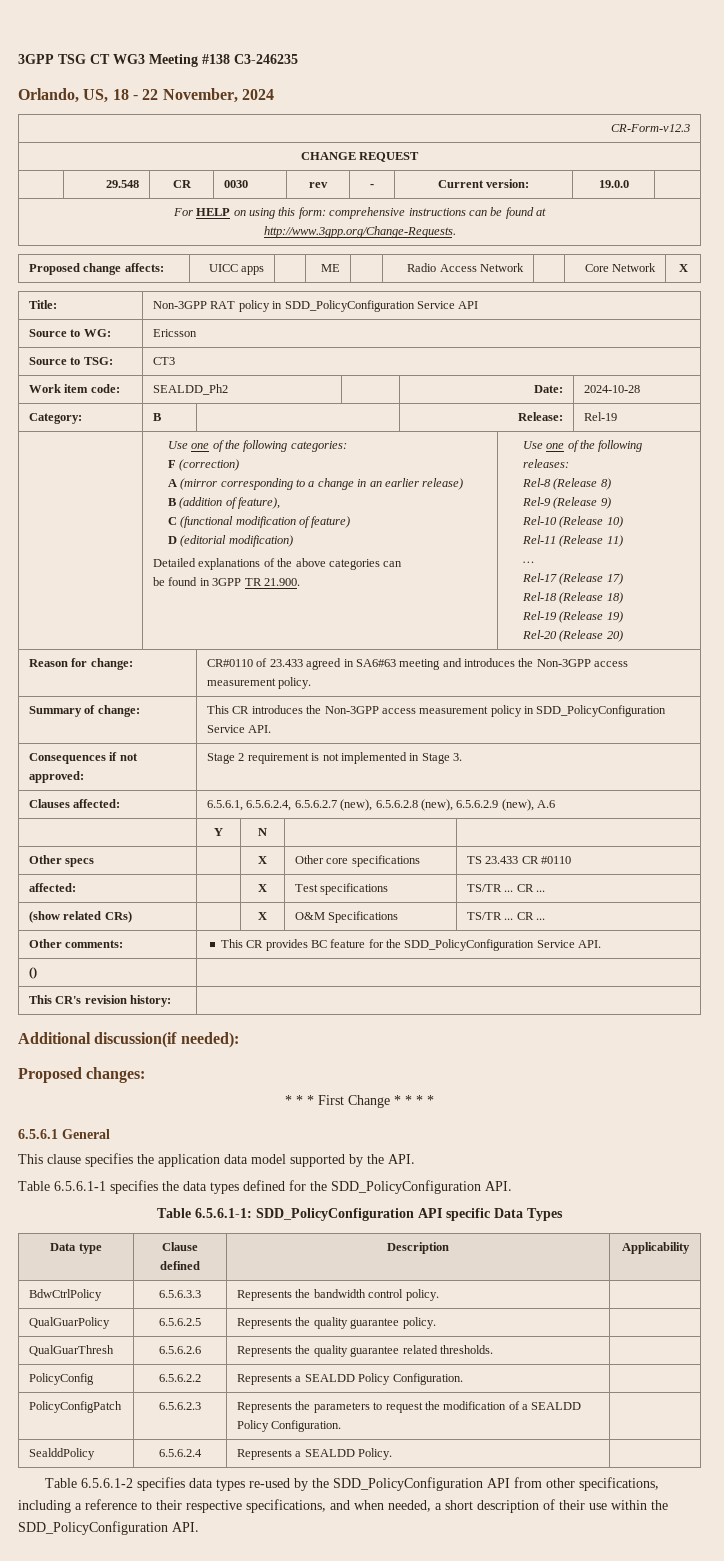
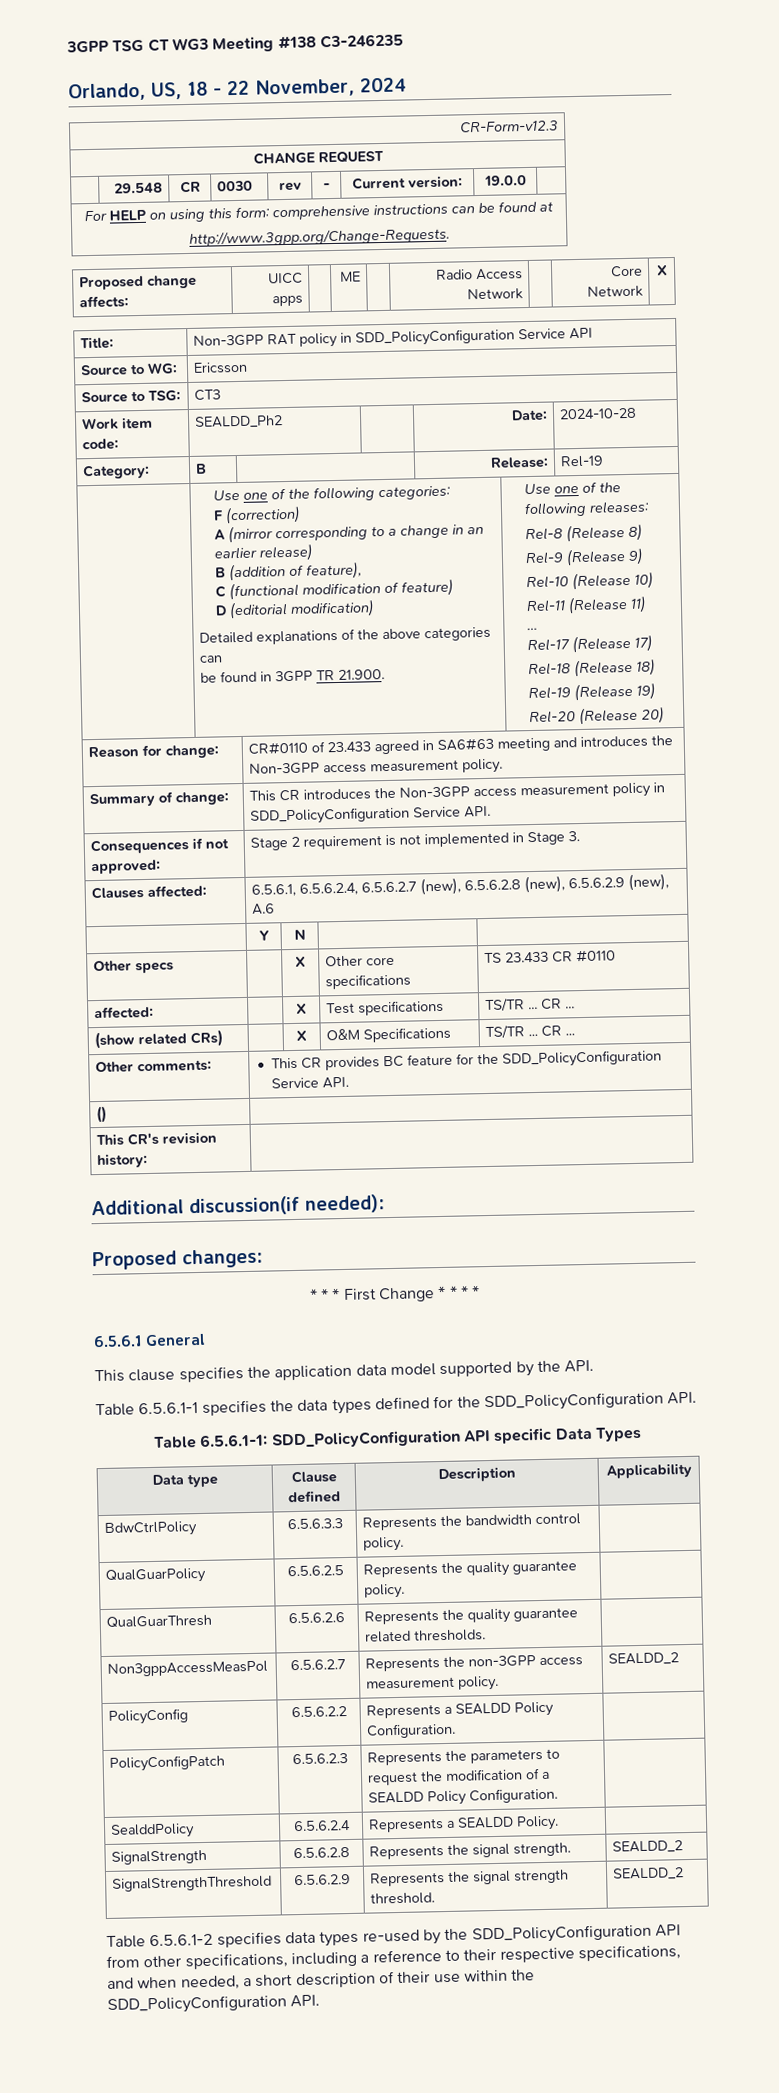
+ Non3gppAccessMeasPol | 6.5.6.2.7 | Represents the non-3GPP access measurement policy. | SEALDD_2
+ SignalStrength | 6.5.6.2.8 | Represents the signal strength. | SEALDD_2
+ SignalStrengthThreshold | 6.5.6.2.9 | Represents the signal strength threshold. | SEALDD_2

